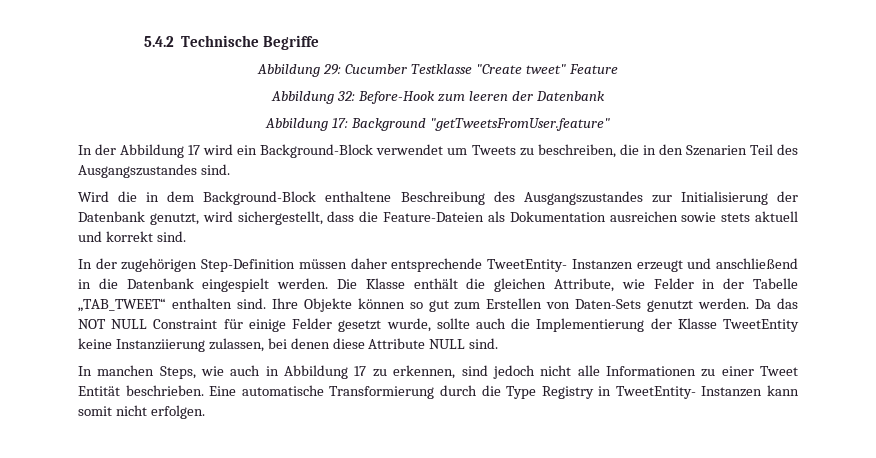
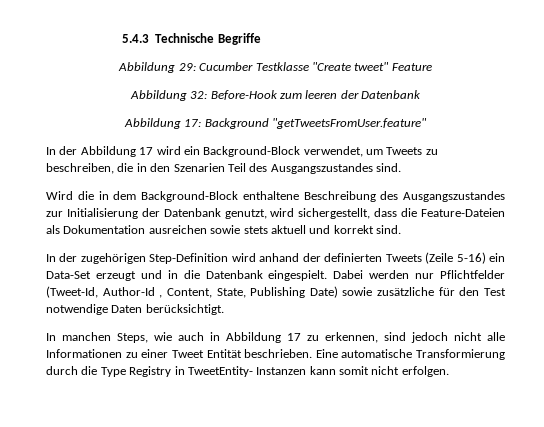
- 5.4.2 Technische Begriffe
+ 5.4.3 Technische Begriffe
- In der Abbildung 17 wird ein Background-Block verwendet um Tweets zu beschreiben, die in den Szenarien Teil des Ausgangszustandes sind.
+ In der Abbildung 17 wird ein Background-Block verwendet, um Tweets zu beschreiben, die in den Szenarien Teil des Ausgangszustandes sind.
- In der zugehörigen Step-Definition müssen daher entsprechende TweetEntity- Instanzen erzeugt und anschließend in die Datenbank eingespielt werden. Die Klasse enthält die gleichen Attribute, wie Felder in der Tabelle „TAB_TWEET“ enthalten sind. Ihre Objekte können so gut zum Erstellen von Daten-Sets genutzt werden. Da das NOT NULL Constraint für einige Felder gesetzt wurde, sollte auch die Implementierung der Klasse TweetEntity keine Instanziierung zulassen, bei denen diese Attribute NULL sind.
+ In der zugehörigen Step-Definition wird anhand der definierten Tweets (Zeile 5-16) ein Data-Set erzeugt und in die Datenbank eingespielt. Dabei werden nur Pflichtfelder (Tweet-Id, Author-Id , Content, State, Publishing Date) sowie zusätzliche für den Test notwendige Daten berücksichtigt.

